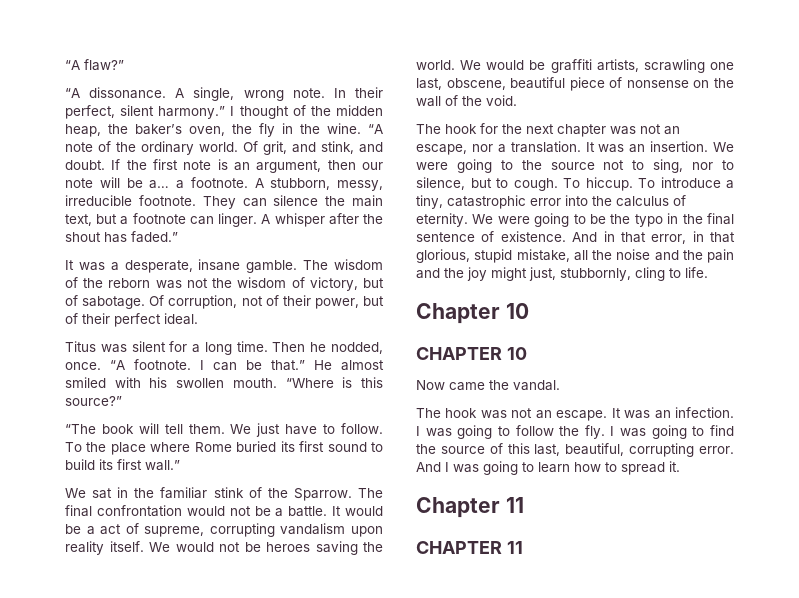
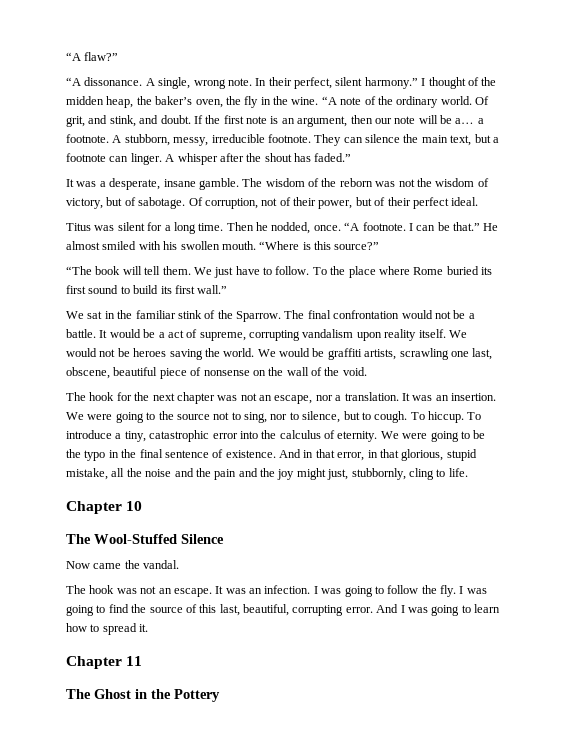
- CHAPTER 10
+ The Wool-Stuffed Silence
- CHAPTER 11
+ The Ghost in the Pottery

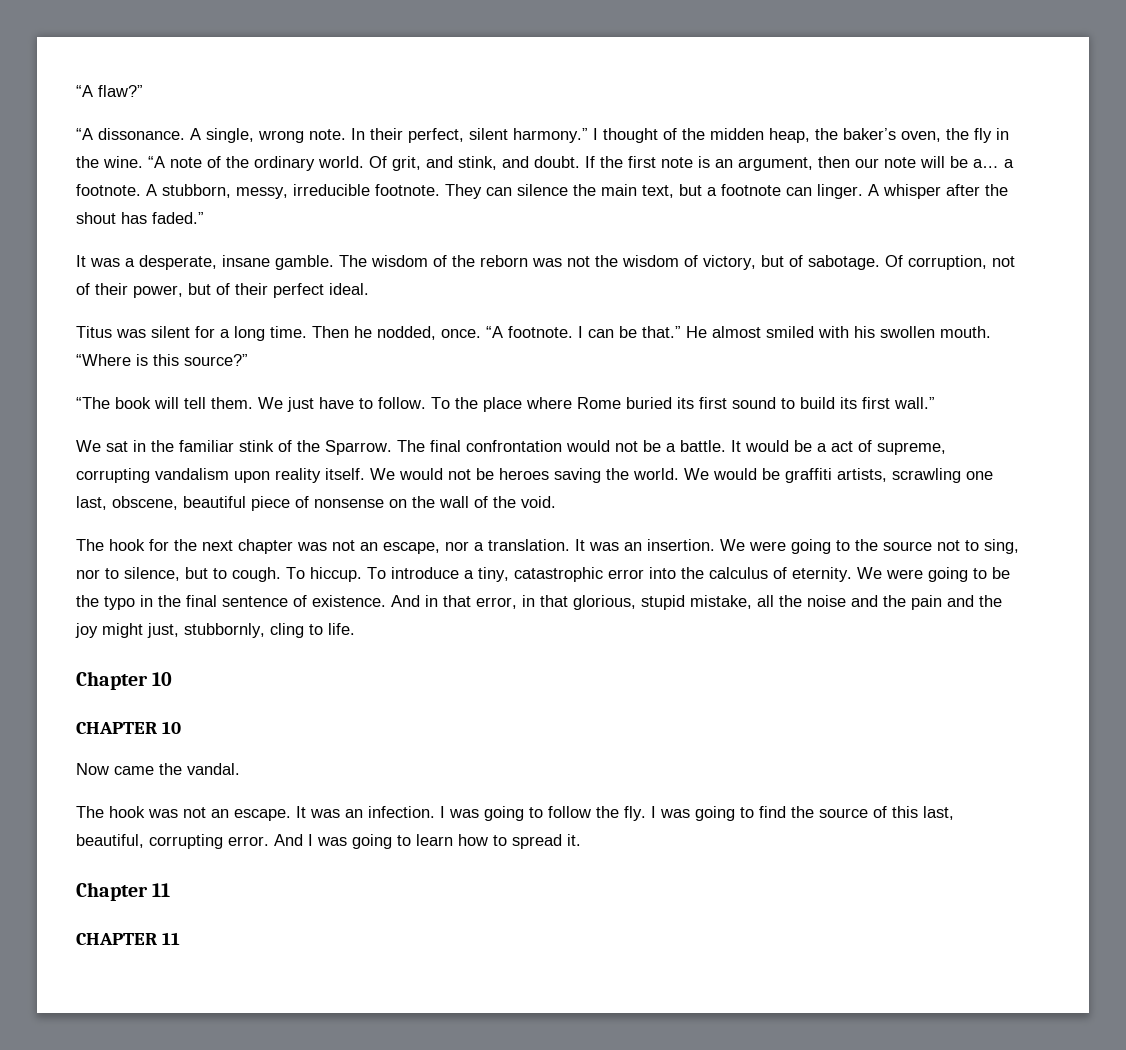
- The Wool-Stuffed Silence
+ CHAPTER 10
- The Ghost in the Pottery
+ CHAPTER 11

